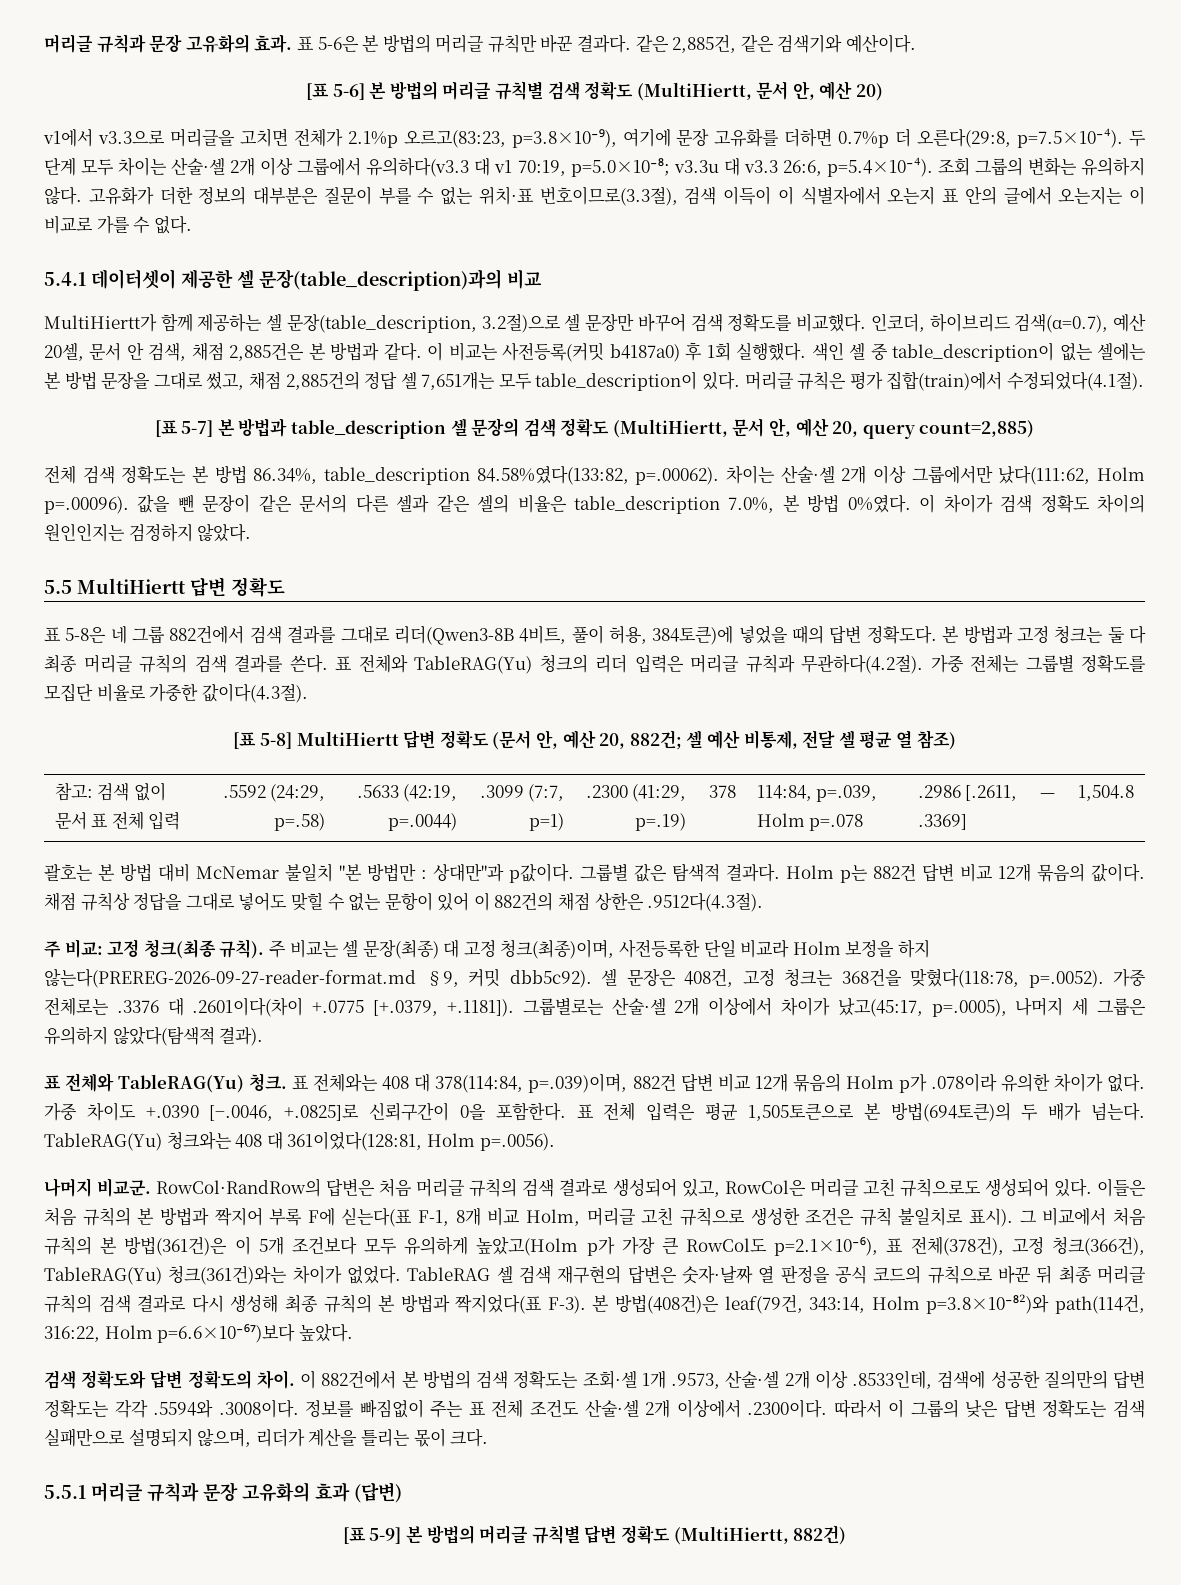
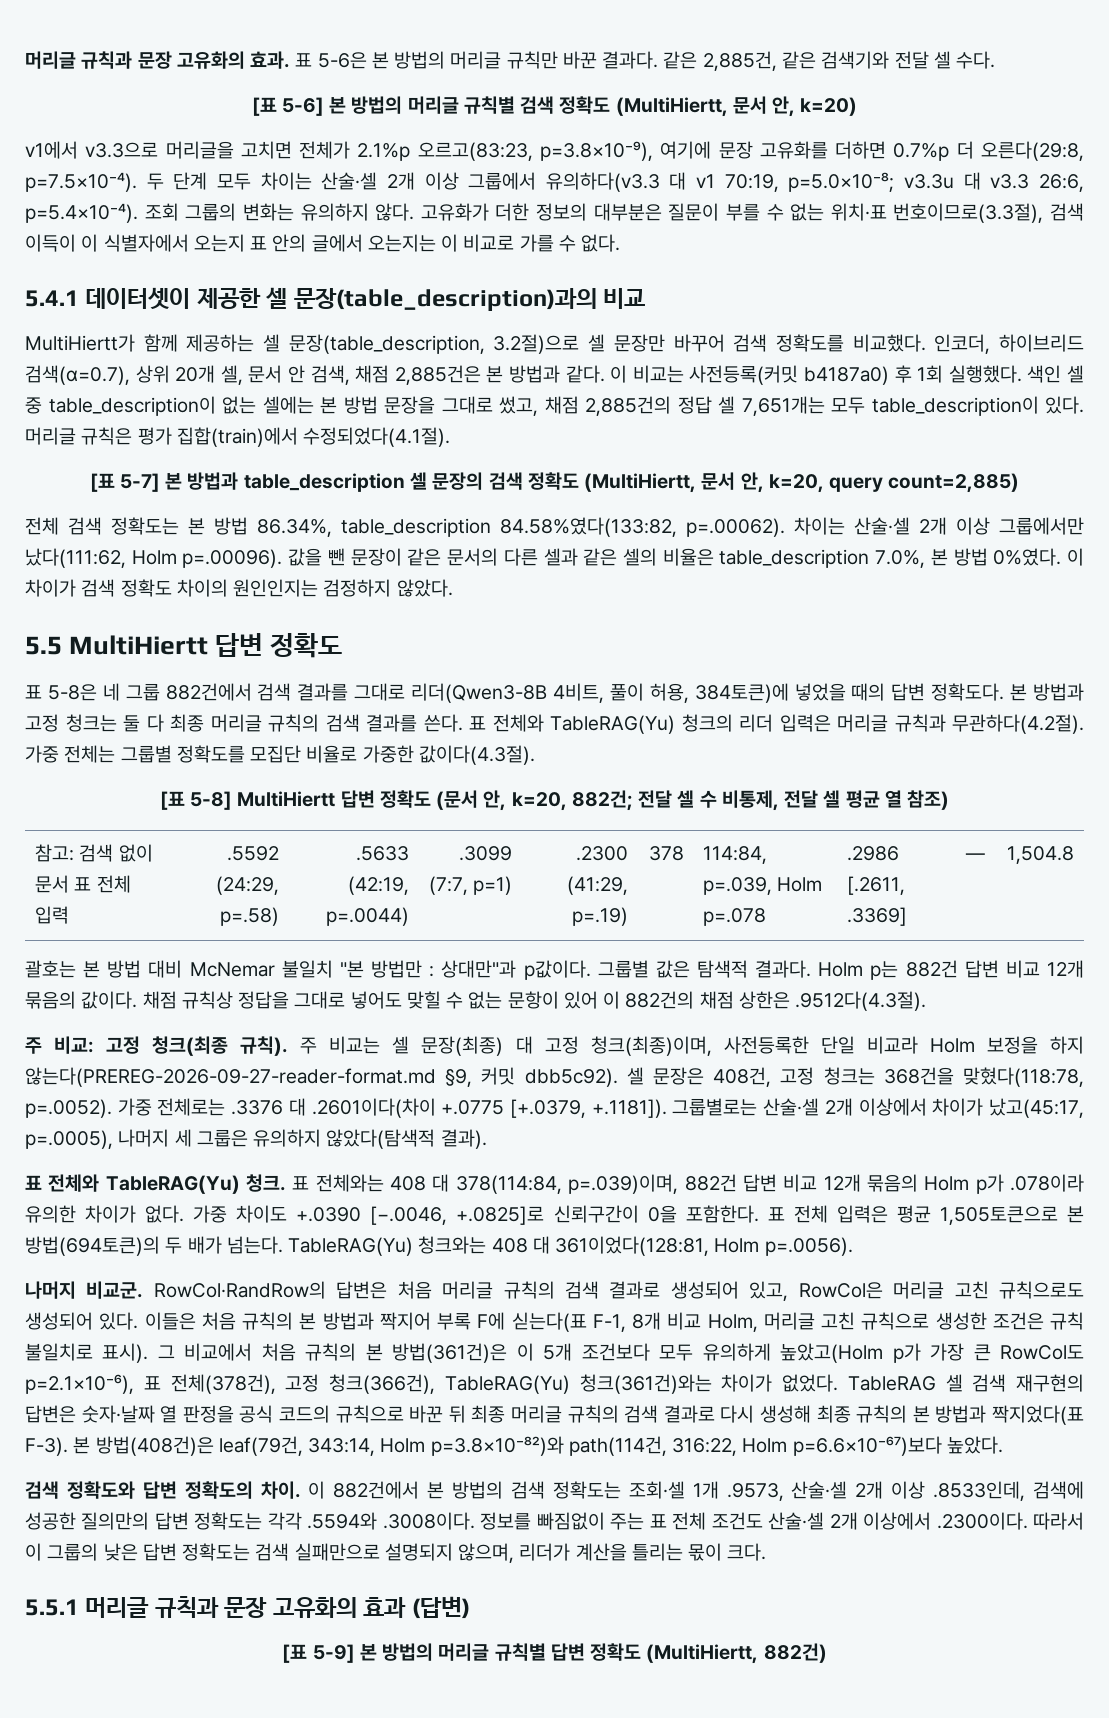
- 같은 2,885건, 같은 검색기와 예산이다.
+ 같은 2,885건, 같은 검색기와 전달 셀 수다.
- [표 5-6] 본 방법의 머리글 규칙별 검색 정확도 (MultiHiertt, 문서 안, 예산 20)
+ [표 5-6] 본 방법의 머리글 규칙별 검색 정확도 (MultiHiertt, 문서 안, k=20)
- 인코더, 하이브리드 검색(α=0.7), 예산 20셀, 문서 안 검색, 채점 2,885건은 본 방법과 같다.
+ 인코더, 하이브리드 검색(α=0.7), 상위 20개 셀, 문서 안 검색, 채점 2,885건은 본 방법과 같다.
- [표 5-7] 본 방법과 table_description 셀 문장의 검색 정확도 (MultiHiertt, 문서 안, 예산 20, query count=2,885)
+ [표 5-7] 본 방법과 table_description 셀 문장의 검색 정확도 (MultiHiertt, 문서 안, k=20, query count=2,885)
- [표 5-8] MultiHiertt 답변 정확도 (문서 안, 예산 20, 882건; 셀 예산 비통제, 전달 셀 평균 열 참조)
+ [표 5-8] MultiHiertt 답변 정확도 (문서 안, k=20, 882건; 전달 셀 수 비통제, 전달 셀 평균 열 참조)

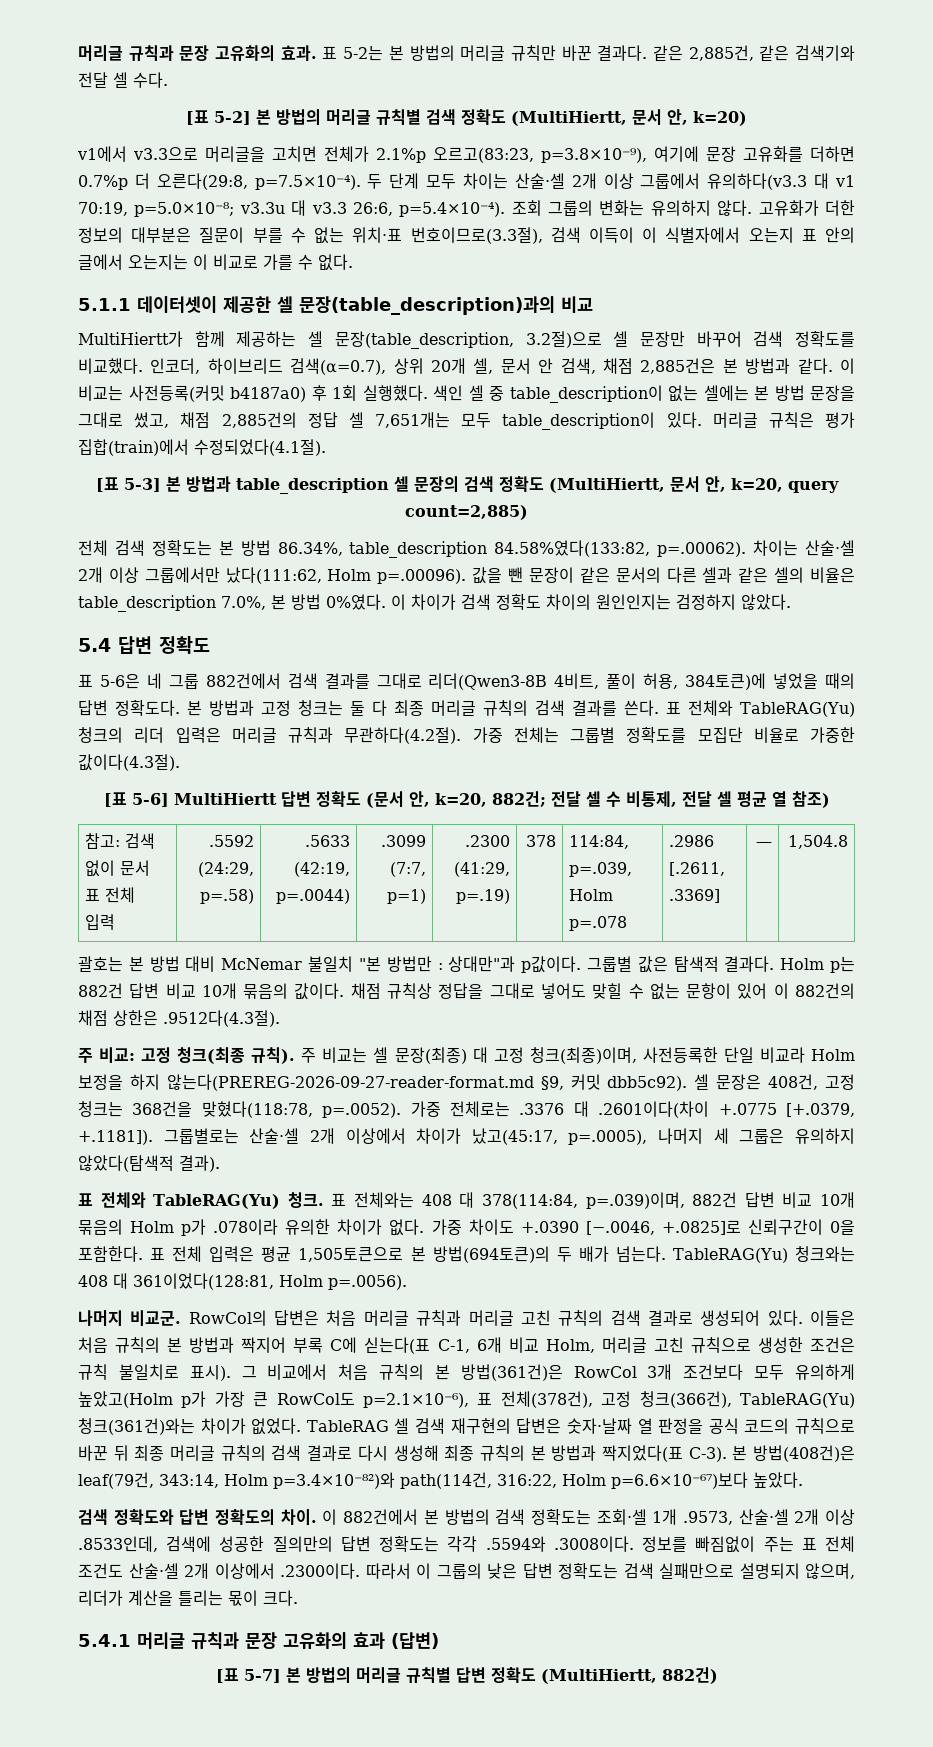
- 표 5-6은 본 방법의 머리글 규칙만 바꾼 결과다.
+ 표 5-2는 본 방법의 머리글 규칙만 바꾼 결과다.
- [표 5-6] 본 방법의 머리글 규칙별 검색 정확도 (MultiHiertt, 문서 안, k=20)
+ [표 5-2] 본 방법의 머리글 규칙별 검색 정확도 (MultiHiertt, 문서 안, k=20)
- 5.4.1 데이터셋이 제공한 셀 문장(table_description)과의 비교
+ 5.1.1 데이터셋이 제공한 셀 문장(table_description)과의 비교
- [표 5-7] 본 방법과 table_description 셀 문장의 검색 정확도 (MultiHiertt, 문서 안, k=20, query count=2,885)
+ [표 5-3] 본 방법과 table_description 셀 문장의 검색 정확도 (MultiHiertt, 문서 안, k=20, query count=2,885)
- 5.5 MultiHiertt 답변 정확도
+ 5.4 답변 정확도
- 표 5-8은 네 그룹 882건에서 검색 결과를 그대로 리더(Qwen3-8B 4비트, 풀이 허용, 384토큰)에 넣었을 때의 답변 정확도다.
+ 표 5-6은 네 그룹 882건에서 검색 결과를 그대로 리더(Qwen3-8B 4비트, 풀이 허용, 384토큰)에 넣었을 때의 답변 정확도다.
- [표 5-8] MultiHiertt 답변 정확도 (문서 안, k=20, 882건; 전달 셀 수 비통제, 전달 셀 평균 열 참조)
+ [표 5-6] MultiHiertt 답변 정확도 (문서 안, k=20, 882건; 전달 셀 수 비통제, 전달 셀 평균 열 참조)
- Holm p는 882건 답변 비교 12개 묶음의 값이다.
+ Holm p는 882건 답변 비교 10개 묶음의 값이다.
- 표 전체와는 408 대 378(114:84, p=.039)이며, 882건 답변 비교 12개 묶음의 Holm p가 .078이라 유의한 차이가 없다.
+ 표 전체와는 408 대 378(114:84, p=.039)이며, 882건 답변 비교 10개 묶음의 Holm p가 .078이라 유의한 차이가 없다.
- RowCol·RandRow의 답변은 처음 머리글 규칙의 검색 결과로 생성되어 있고, RowCol은 머리글 고친 규칙으로도 생성되어 있다.
+ RowCol의 답변은 처음 머리글 규칙과 머리글 고친 규칙의 검색 결과로 생성되어 있다.
- 이들은 처음 규칙의 본 방법과 짝지어 부록 F에 싣는다(표 F-1, 8개 비교 Holm, 머리글 고친 규칙으로 생성한 조건은 규칙 불일치로 표시).
+ 이들은 처음 규칙의 본 방법과 짝지어 부록 C에 싣는다(표 C-1, 6개 비교 Holm, 머리글 고친 규칙으로 생성한 조건은 규칙 불일치로 표시).
- 그 비교에서 처음 규칙의 본 방법(361건)은 이 5개 조건보다 모두 유의하게 높았고(Holm p가 가장 큰 RowCol도 p=2.1×10⁻⁶), 표 전체(378건), 고정 청크(366건), TableRAG(Yu) 청크(361건)와는 차이가 없었다.
+ 그 비교에서 처음 규칙의 본 방법(361건)은 RowCol 3개 조건보다 모두 유의하게 높았고(Holm p가 가장 큰 RowCol도 p=2.1×10⁻⁶), 표 전체(378건), 고정 청크(366건), TableRAG(Yu) 청크(361건)와는 차이가 없었다.
- TableRAG 셀 검색 재구현의 답변은 숫자·날짜 열 판정을 공식 코드의 규칙으로 바꾼 뒤 최종 머리글 규칙의 검색 결과로 다시 생성해 최종 규칙의 본 방법과 짝지었다(표 F-3).
+ TableRAG 셀 검색 재구현의 답변은 숫자·날짜 열 판정을 공식 코드의 규칙으로 바꾼 뒤 최종 머리글 규칙의 검색 결과로 다시 생성해 최종 규칙의 본 방법과 짝지었다(표 C-3).
- 본 방법(408건)은 leaf(79건, 343:14, Holm p=3.8×10⁻⁸²)와 path(114건, 316:22, Holm p=6.6×10⁻⁶⁷)보다 높았다.
+ 본 방법(408건)은 leaf(79건, 343:14, Holm p=3.4×10⁻⁸²)와 path(114건, 316:22, Holm p=6.6×10⁻⁶⁷)보다 높았다.
- 5.5.1 머리글 규칙과 문장 고유화의 효과 (답변)
+ 5.4.1 머리글 규칙과 문장 고유화의 효과 (답변)
- [표 5-9] 본 방법의 머리글 규칙별 답변 정확도 (MultiHiertt, 882건)
+ [표 5-7] 본 방법의 머리글 규칙별 답변 정확도 (MultiHiertt, 882건)

